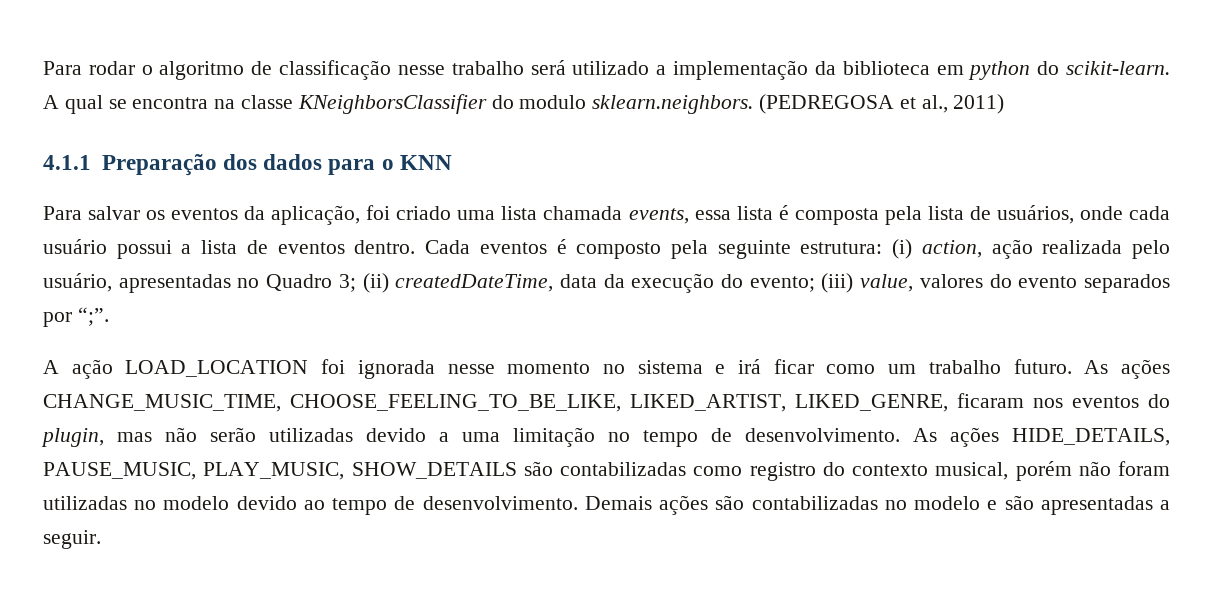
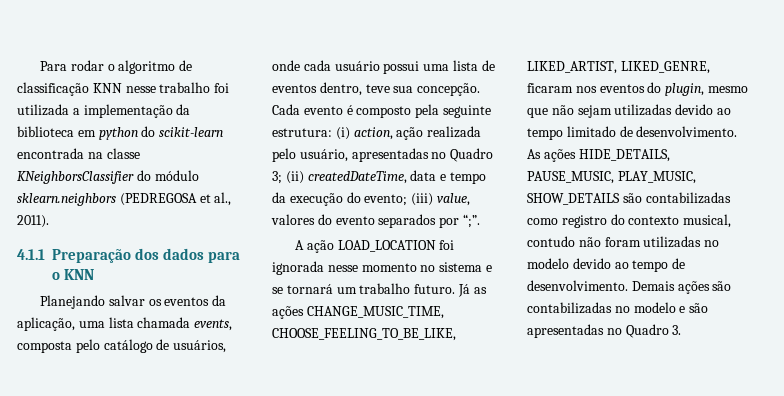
- Para rodar o algoritmo de classificação nesse trabalho será utilizado a implementação da biblioteca em python do scikit-learn. A qual se encontra na classe KNeighborsClassifier do modulo sklearn.neighbors. (PEDREGOSA et al., 2011)
+ Para rodar o algoritmo de classificação KNN nesse trabalho foi utilizada a implementação da biblioteca em python do scikit-learn encontrada na classe KNeighborsClassifier do módulo sklearn.neighbors (PEDREGOSA et al., 2011).
- Para salvar os eventos da aplicação, foi criado uma lista chamada events, essa lista é composta pela lista de usuários, onde cada usuário possui a lista de eventos dentro. Cada eventos é composto pela seguinte estrutura: (i) action, ação realizada pelo usuário, apresentadas no Quadro 3; (ii) createdDateTime, data da execução do evento; (iii) value, valores do evento separados por “;”.
+ Planejando salvar os eventos da aplicação, uma lista chamada events, composta pelo catálogo de usuários, onde cada usuário possui uma lista de eventos dentro, teve sua concepção. Cada evento é composto pela seguinte estrutura: (i) action, ação realizada pelo usuário, apresentadas no Quadro 3; (ii) createdDateTime, data e tempo da execução do evento; (iii) value, valores do evento separados por “;”.
- A ação LOAD_LOCATION foi ignorada nesse momento no sistema e irá ficar como um trabalho futuro.
+ A ação LOAD_LOCATION foi ignorada nesse momento no sistema e se tornará um trabalho futuro.
- As ações CHANGE_MUSIC_TIME, CHOOSE_FEELING_TO_BE_LIKE, LIKED_ARTIST, LIKED_GENRE, ficaram nos eventos do plugin, mas não serão utilizadas devido a uma limitação no tempo de desenvolvimento.
+ Já as ações CHANGE_MUSIC_TIME, CHOOSE_FEELING_TO_BE_LIKE, LIKED_ARTIST, LIKED_GENRE, ficaram nos eventos do plugin, mesmo que não sejam utilizadas devido ao tempo limitado de desenvolvimento.
- As ações HIDE_DETAILS, PAUSE_MUSIC, PLAY_MUSIC, SHOW_DETAILS são contabilizadas como registro do contexto musical, porém não foram utilizadas no modelo devido ao tempo de desenvolvimento.
+ As ações HIDE_DETAILS, PAUSE_MUSIC, PLAY_MUSIC, SHOW_DETAILS são contabilizadas como registro do contexto musical, contudo não foram utilizadas no modelo devido ao tempo de desenvolvimento.
- Demais ações são contabilizadas no modelo e são apresentadas a seguir.
+ Demais ações são contabilizadas no modelo e são apresentadas no Quadro 3.

